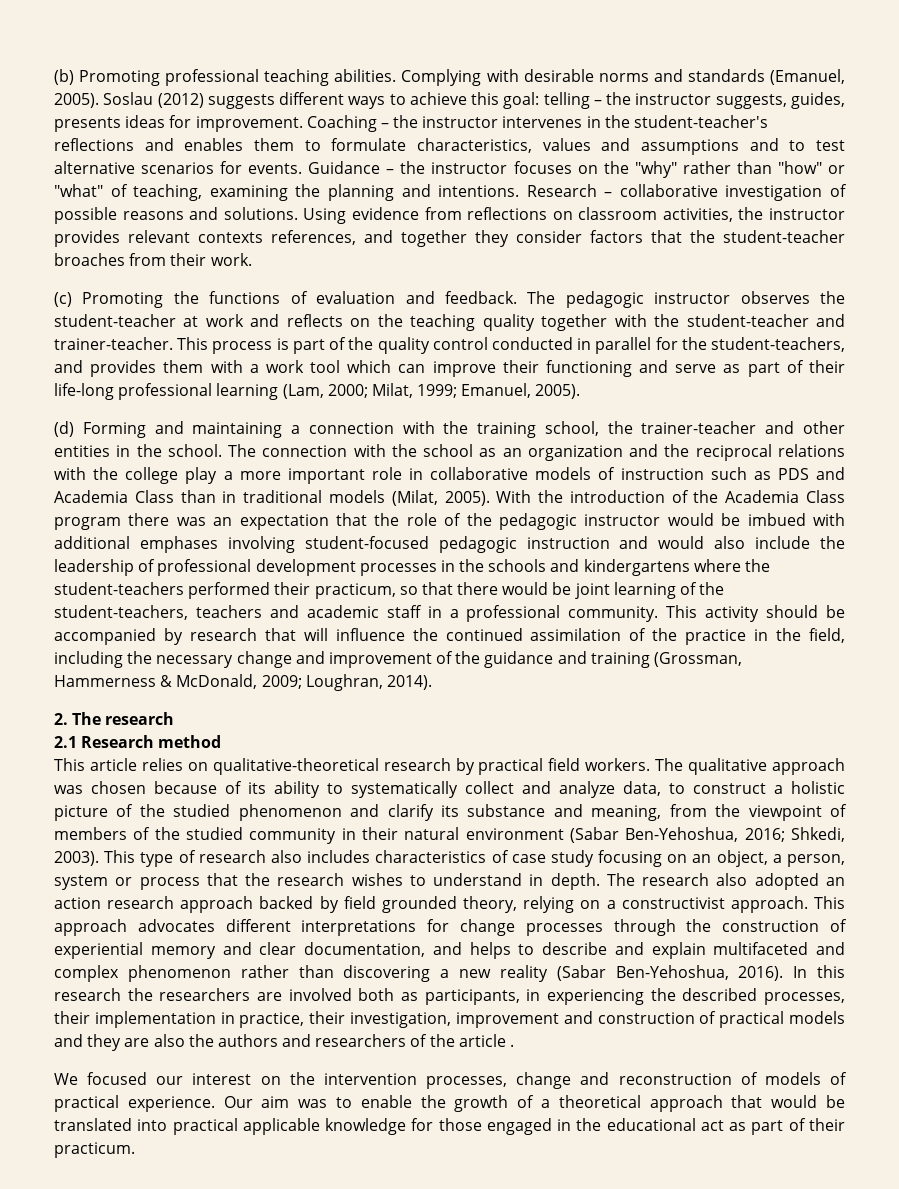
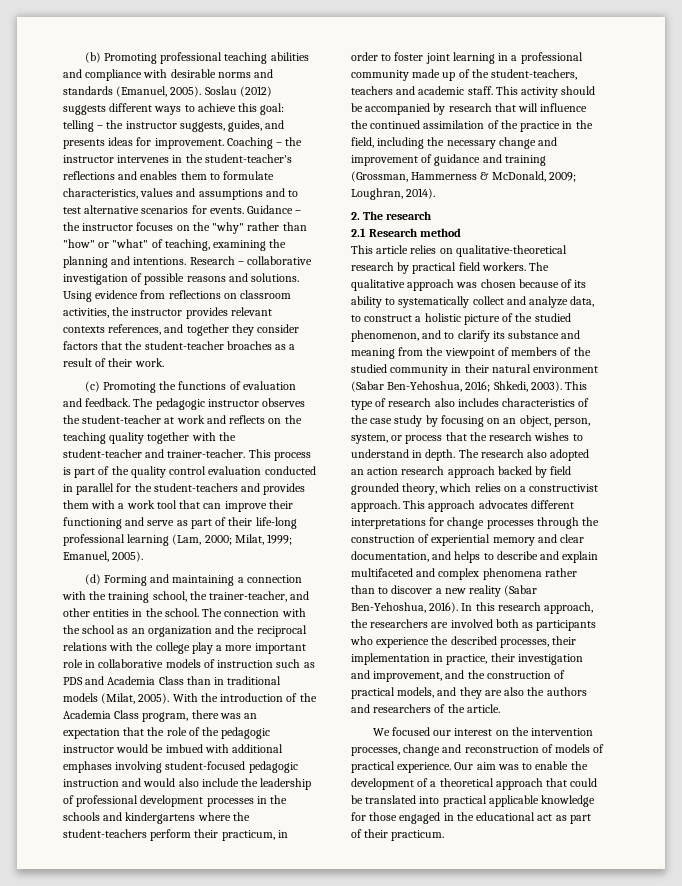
- (b) Promoting professional teaching abilities. Complying with desirable norms and standards (Emanuel, 2005).
+ (b) Promoting professional teaching abilities and compliance with desirable norms and standards (Emanuel, 2005).
- Soslau (2012) suggests different ways to achieve this goal: telling – the instructor suggests, guides, presents ideas for improvement.
+ Soslau (2012) suggests different ways to achieve this goal: telling – the instructor suggests, guides, and presents ideas for improvement.
- Using evidence from reflections on classroom activities, the instructor provides relevant contexts references, and together they consider factors that the student-teacher broaches from their work.
+ Using evidence from reflections on classroom activities, the instructor provides relevant contexts references, and together they consider factors that the student-teacher broaches as a result of their work.
- This process is part of the quality control conducted in parallel for the student-teachers, and provides them with a work tool which can improve their functioning and serve as part of their life-long professional learning (Lam, 2000; Milat, 1999; Emanuel, 2005).
+ This process is part of the quality control evaluation conducted in parallel for the student-teachers and provides them with a work tool that can improve their functioning and serve as part of their life-long professional learning (Lam, 2000; Milat, 1999; Emanuel, 2005).
- (d) Forming and maintaining a connection with the training school, the trainer-teacher and other entities in the school.
+ (d) Forming and maintaining a connection with the training school, the trainer-teacher, and other entities in the school.
- With the introduction of the Academia Class program there was an expectation that the role of the pedagogic instructor would be imbued with additional emphases involving student-focused pedagogic instruction and would also include the leadership of professional development processes in the schools and kindergartens where the student-teachers performed their practicum, so that there would be joint learning of the student-teachers, teachers and academic staff in a professional community.
+ With the introduction of the Academia Class program, there was an expectation that the role of the pedagogic instructor would be imbued with additional emphases involving student-focused pedagogic instruction and would also include the leadership of professional development processes in the schools and kindergartens where the student-teachers perform their practicum, in order to foster joint learning in a professional community made up of the student-teachers, teachers and academic staff.
- This activity should be accompanied by research that will influence the continued assimilation of the practice in the field, including the necessary change and improvement of the guidance and training (Grossman, Hammerness & McDonald, 2009; Loughran, 2014).
+ This activity should be accompanied by research that will influence the continued assimilation of the practice in the field, including the necessary change and improvement of guidance and training (Grossman, Hammerness & McDonald, 2009; Loughran, 2014).
- The qualitative approach was chosen because of its ability to systematically collect and analyze data, to construct a holistic picture of the studied phenomenon and clarify its substance and meaning, from the viewpoint of members of the studied community in their natural environment (Sabar Ben-Yehoshua, 2016; Shkedi, 2003).
+ The qualitative approach was chosen because of its ability to systematically collect and analyze data, to construct a holistic picture of the studied phenomenon, and to clarify its substance and meaning from the viewpoint of members of the studied community in their natural environment (Sabar Ben-Yehoshua, 2016; Shkedi, 2003).
- This type of research also includes characteristics of case study focusing on an object, a person, system or process that the research wishes to understand in depth.
+ This type of research also includes characteristics of the case study by focusing on an object, person, system, or process that the research wishes to understand in depth.
- The research also adopted an action research approach backed by field grounded theory, relying on a constructivist approach.
+ The research also adopted an action research approach backed by field grounded theory, which relies on a constructivist approach.
- This approach advocates different interpretations for change processes through the construction of experiential memory and clear documentation, and helps to describe and explain multifaceted and complex phenomenon rather than discovering a new reality (Sabar Ben-Yehoshua, 2016).
+ This approach advocates different interpretations for change processes through the construction of experiential memory and clear documentation, and helps to describe and explain multifaceted and complex phenomena rather than to discover a new reality (Sabar Ben-Yehoshua, 2016).
- In this research the researchers are involved both as participants, in experiencing the described processes, their implementation in practice, their investigation, improvement and construction of practical models and they are also the authors and researchers of the article .
+ In this research approach, the researchers are involved both as participants who experience the described processes, their implementation in practice, their investigation and improvement, and the construction of practical models, and they are also the authors and researchers of the article.
- Our aim was to enable the growth of a theoretical approach that would be translated into practical applicable knowledge for those engaged in the educational act as part of their practicum.
+ Our aim was to enable the development of a theoretical approach that could be translated into practical applicable knowledge for those engaged in the educational act as part of their practicum.

